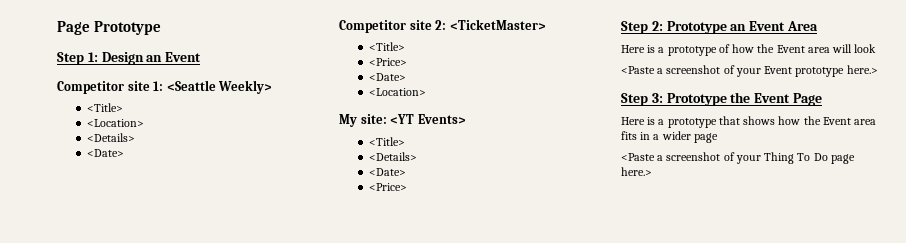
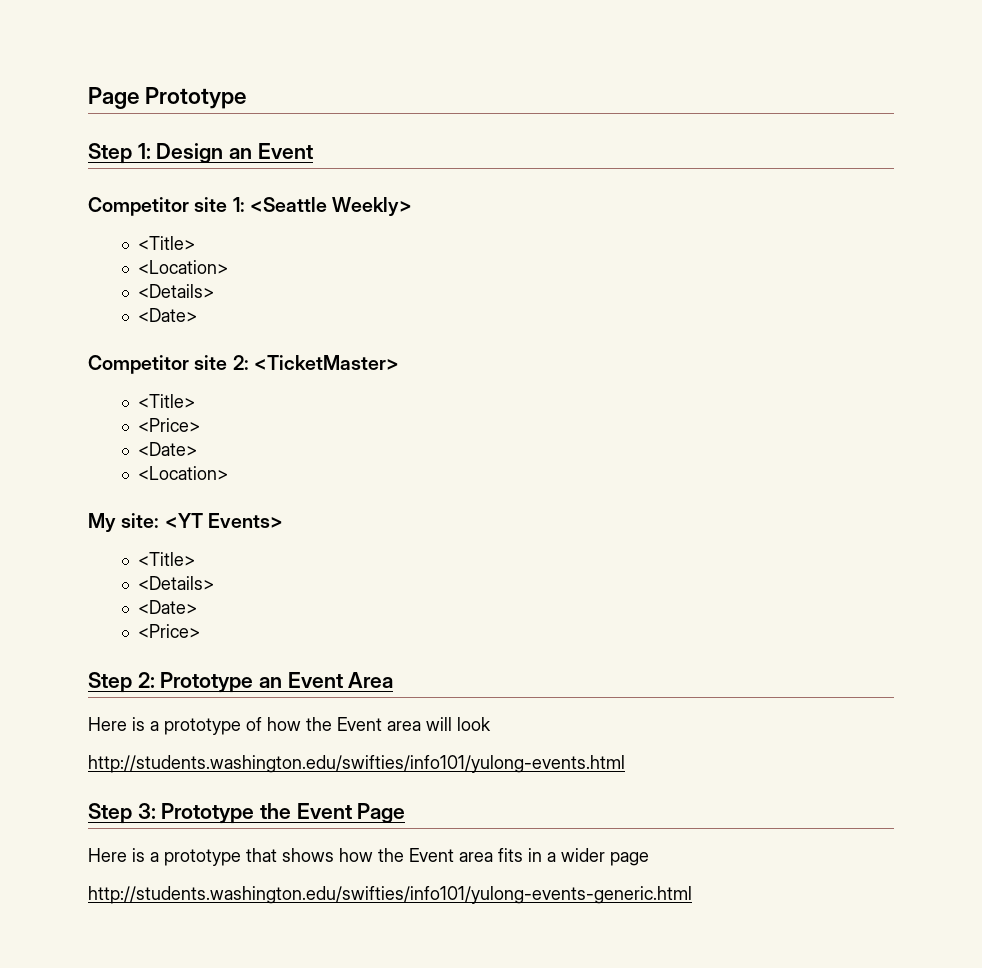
- <Paste a screenshot of your Event prototype here.>
+ http://students.washington.edu/swifties/info101/yulong-events.html
- <Paste a screenshot of your Thing To Do page here.>
+ http://students.washington.edu/swifties/info101/yulong-events-generic.html

